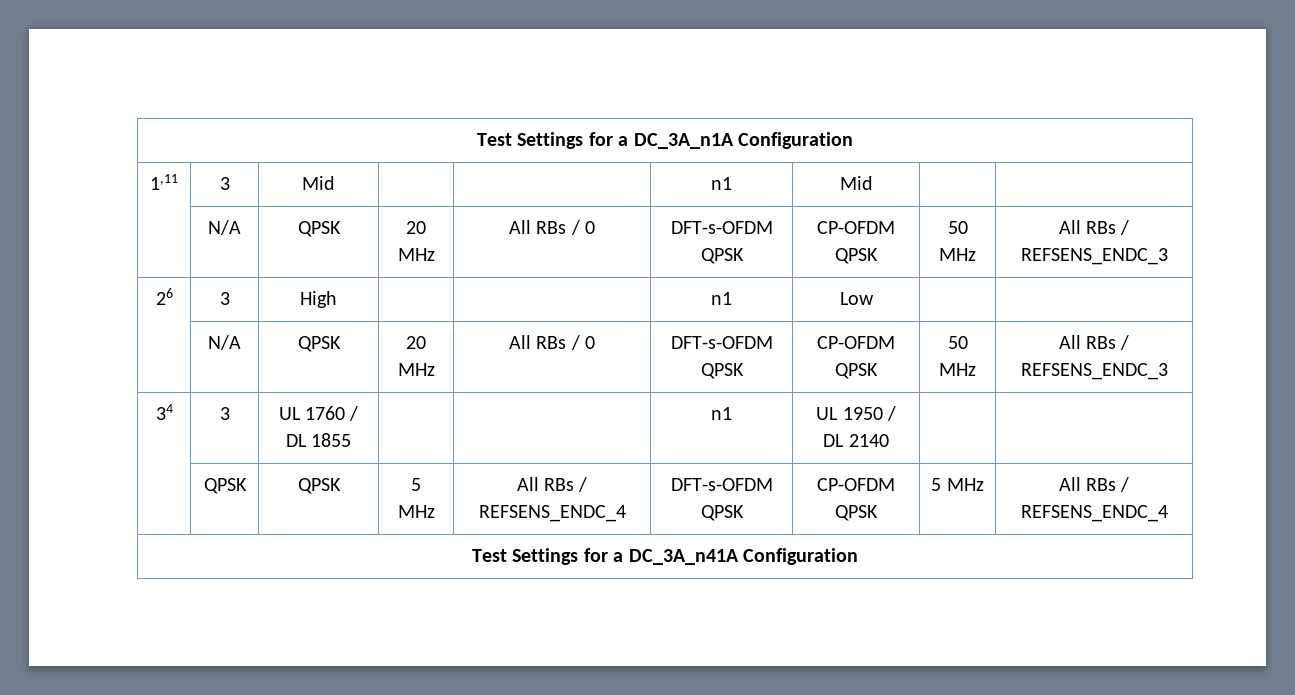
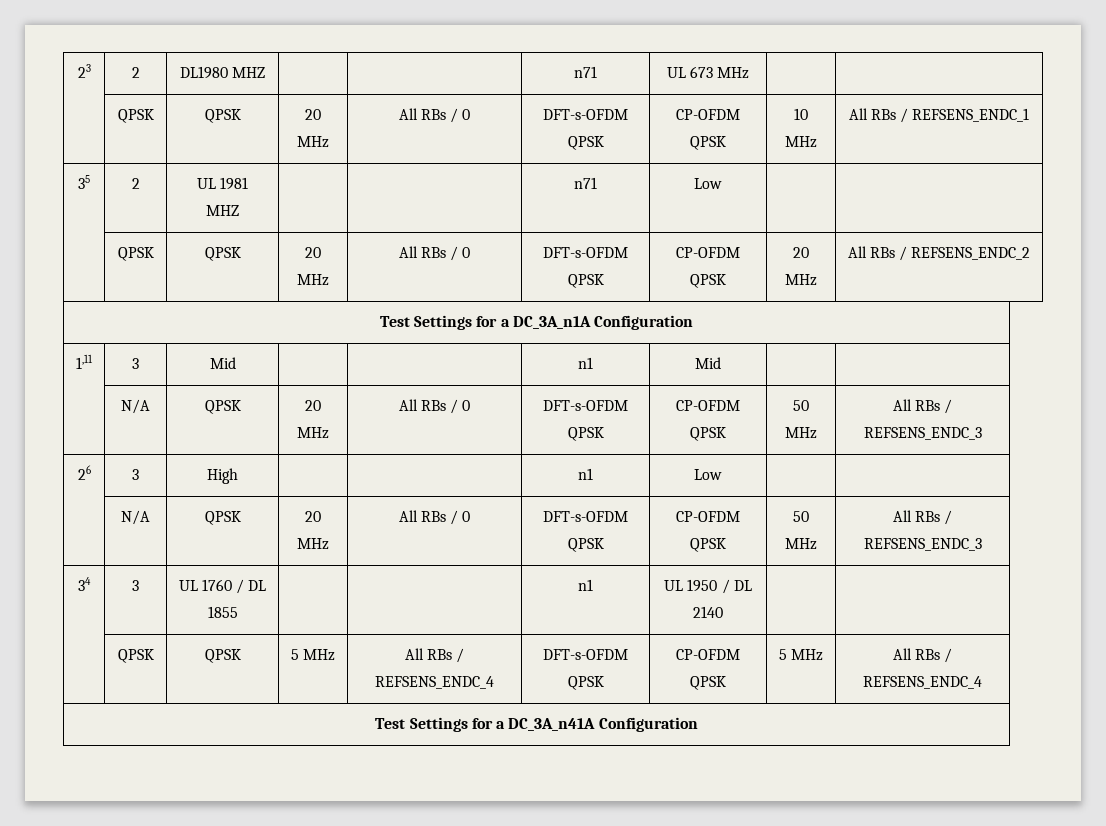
+ 23 | 2 | DL1980 MHZ | | | n71 | UL 673 MHz | |
+ | QPSK | QPSK | 20 MHz | All RBs / 0 | DFT-s-OFDM QPSK | CP-OFDM QPSK | 10 MHz | All RBs / REFSENS_ENDC_1
+ 35 | 2 | UL 1981 MHZ | | | n71 | Low | |
+ | QPSK | QPSK | 20 MHz | All RBs / 0 | DFT-s-OFDM QPSK | CP-OFDM QPSK | 20 MHz | All RBs / REFSENS_ENDC_2

